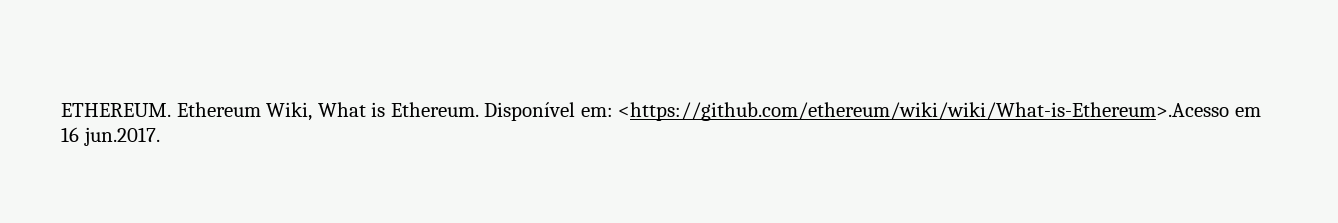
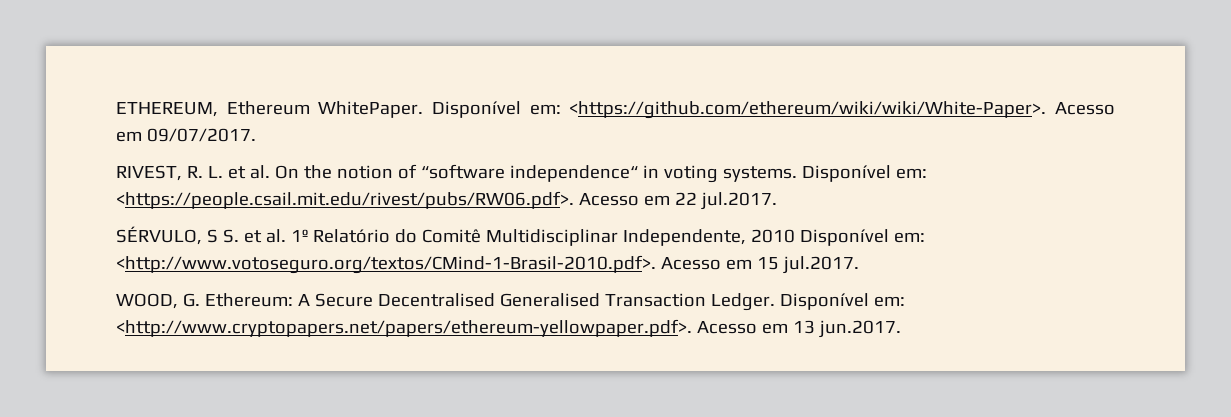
- ETHEREUM. Ethereum Wiki, What is Ethereum. Disponível em: <https://github.com/ethereum/wiki/wiki/What-is-Ethereum>.Acesso em 16 jun.2017.
+ ETHEREUM, Ethereum WhitePaper. Disponível em: <https://github.com/ethereum/wiki/wiki/White-Paper>. Acesso em 09/07/2017.
+ RIVEST, R. L. et al. On the notion of “software independence“ in voting systems. Disponível em: <https://people.csail.mit.edu/rivest/pubs/RW06.pdf>. Acesso em 22 jul.2017.
+ SÉRVULO, S S. et al. 1º Relatório do Comitê Multidisciplinar Independente, 2010 Disponível em: <http://www.votoseguro.org/textos/CMind-1-Brasil-2010.pdf>. Acesso em 15 jul.2017.
+ WOOD, G. Ethereum: A Secure Decentralised Generalised Transaction Ledger. Disponível em: <http://www.cryptopapers.net/papers/ethereum-yellowpaper.pdf>. Acesso em 13 jun.2017.

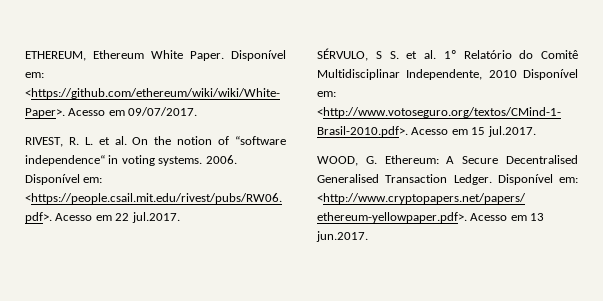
- ETHEREUM, Ethereum WhitePaper.
+ ETHEREUM, Ethereum White Paper.
+ 2006.

